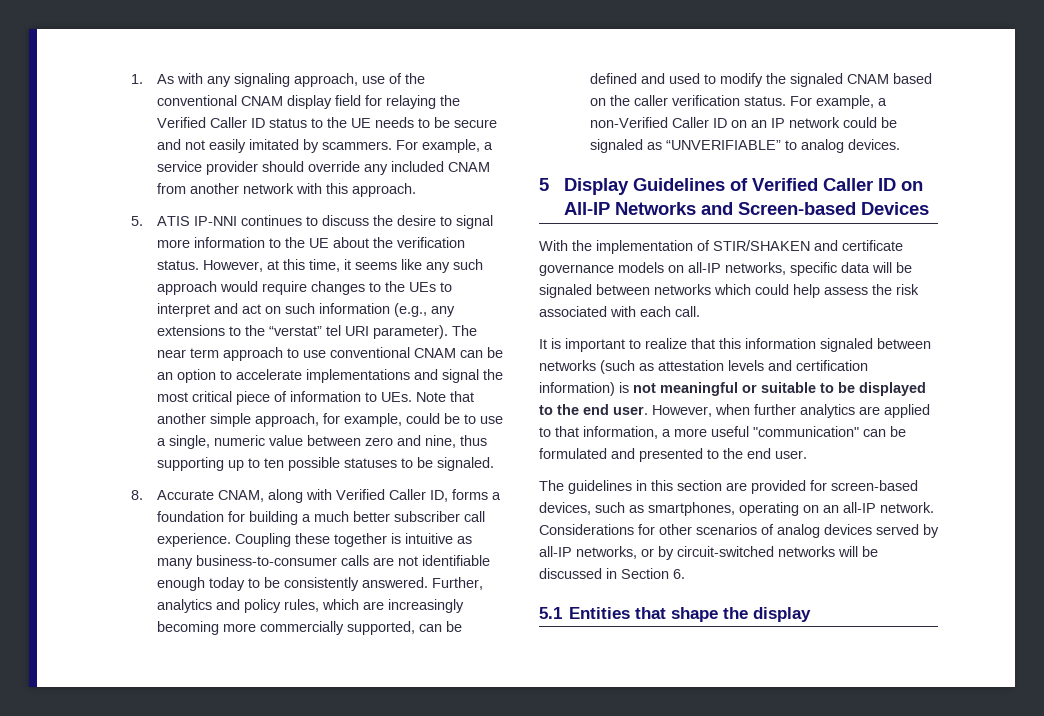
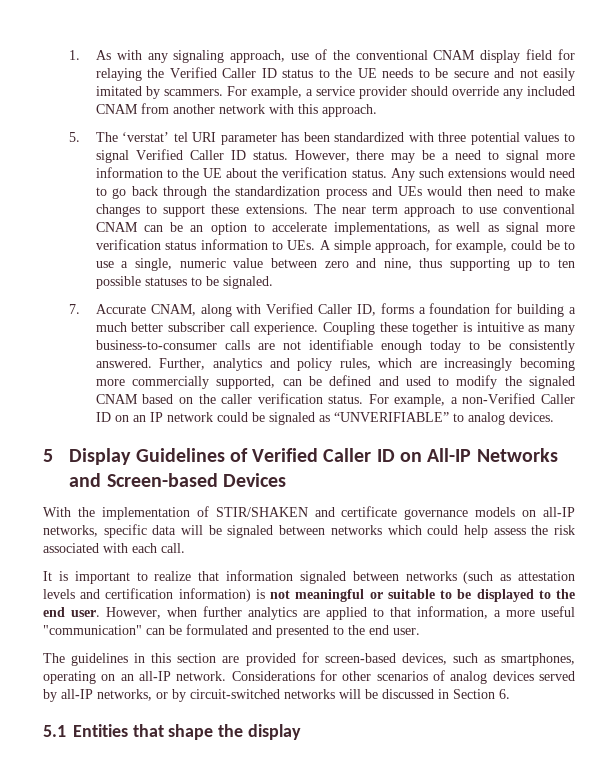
- 5. ATIS IP-NNI continues to discuss the desire to signal more information to the UE about the verification status.
+ 5. The ‘verstat’ tel URI parameter has been standardized with three potential values to signal Verified Caller ID status. However, there may be a need to signal more information to the UE about the verification status.
- However, at this time, it seems like any such approach would require changes to the UEs to interpret and act on such information (e.g., any extensions to the “verstat” tel URI parameter).
+ Any such extensions would need to go back through the standardization process and UEs would then need to make changes to support these extensions.
- The near term approach to use conventional CNAM can be an option to accelerate implementations and signal the most critical piece of information to UEs. Note that another simple approach, for example, could be to use a single, numeric value between zero and nine, thus supporting up to ten possible statuses to be signaled.
+ The near term approach to use conventional CNAM can be an option to accelerate implementations, as well as signal more verification status information to UEs. A simple approach, for example, could be to use a single, numeric value between zero and nine, thus supporting up to ten possible statuses to be signaled.
- 8. Accurate CNAM, along with Verified Caller ID, forms a foundation for building a much better subscriber call experience.
+ 7. Accurate CNAM, along with Verified Caller ID, forms a foundation for building a much better subscriber call experience.
- It is important to realize that this information signaled between networks (such as attestation levels and certification information) is not meaningful or suitable to be displayed to the end user.
+ It is important to realize that information signaled between networks (such as attestation levels and certification information) is not meaningful or suitable to be displayed to the end user.

